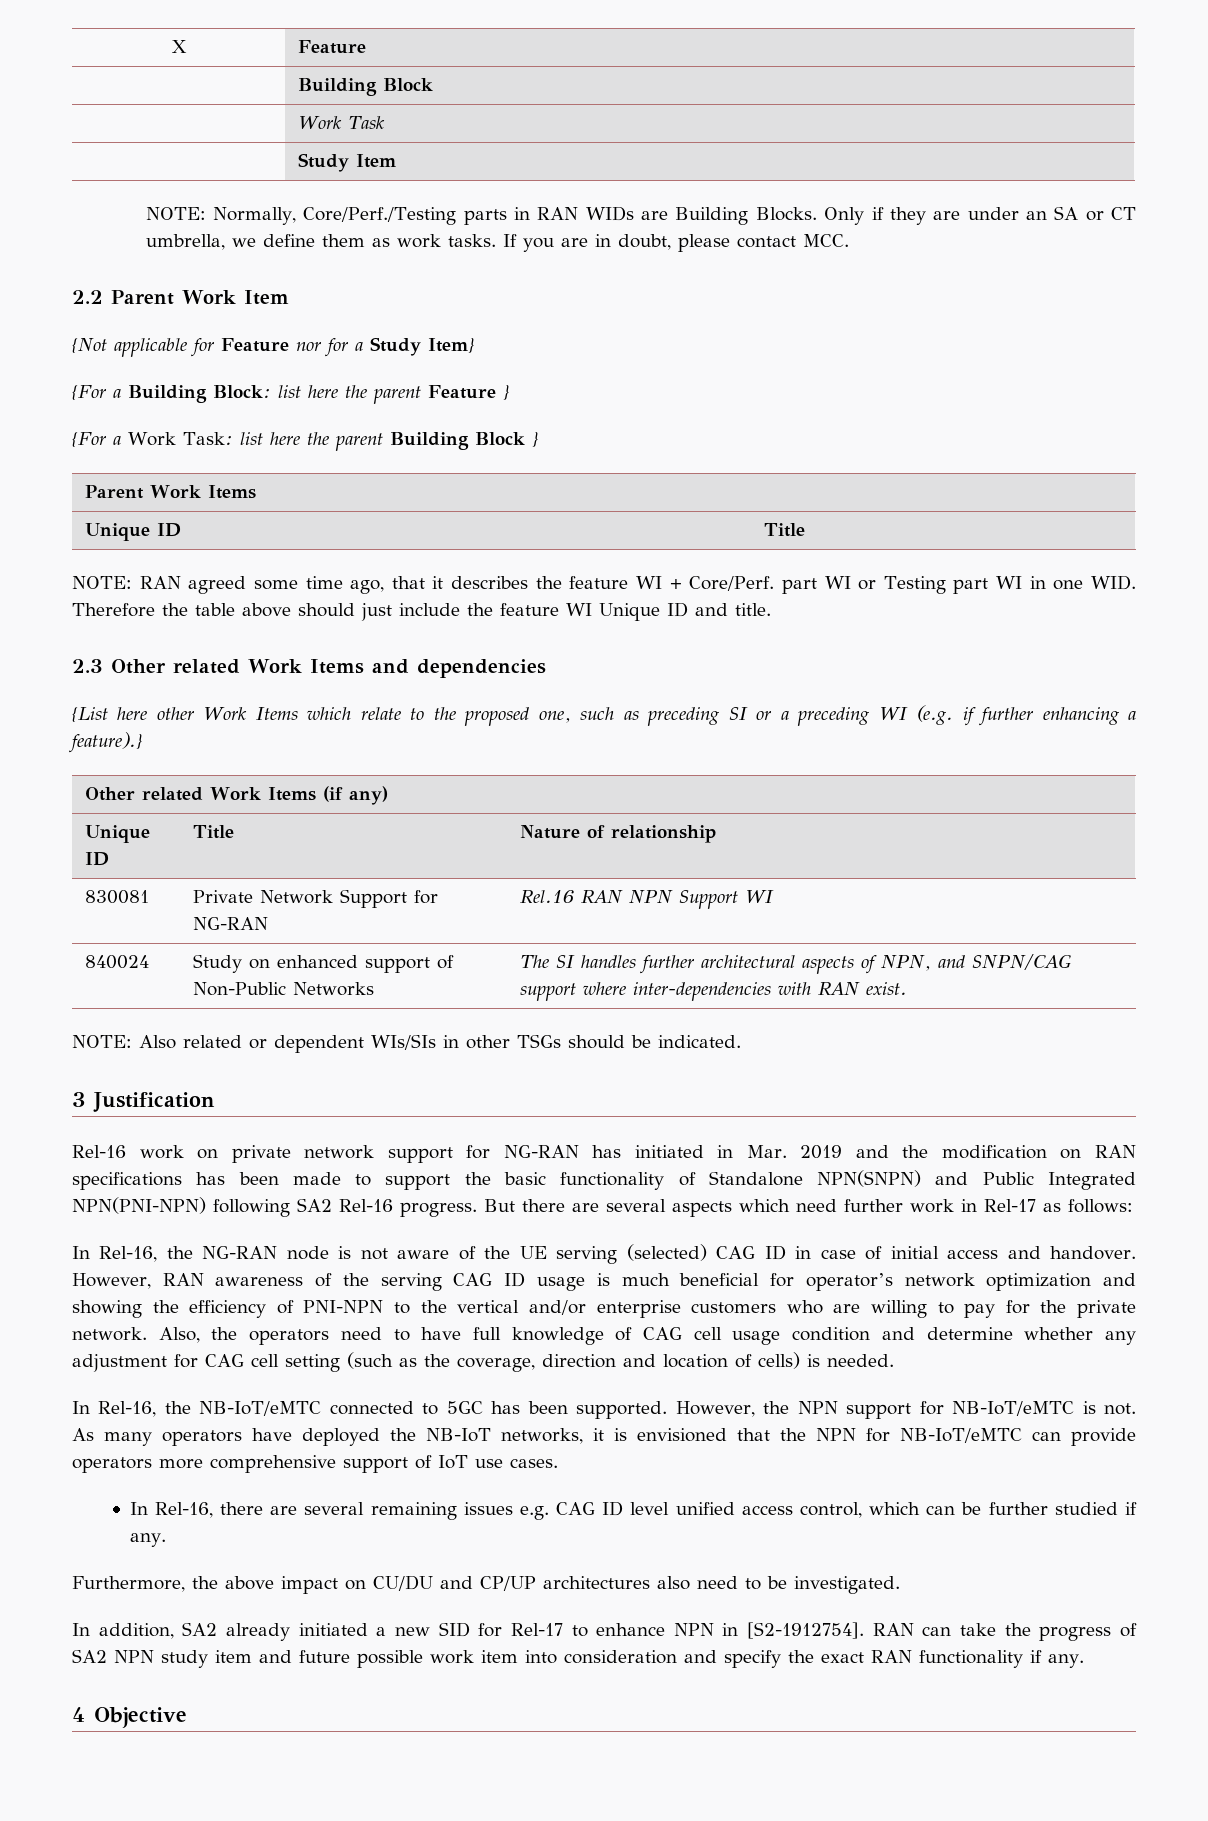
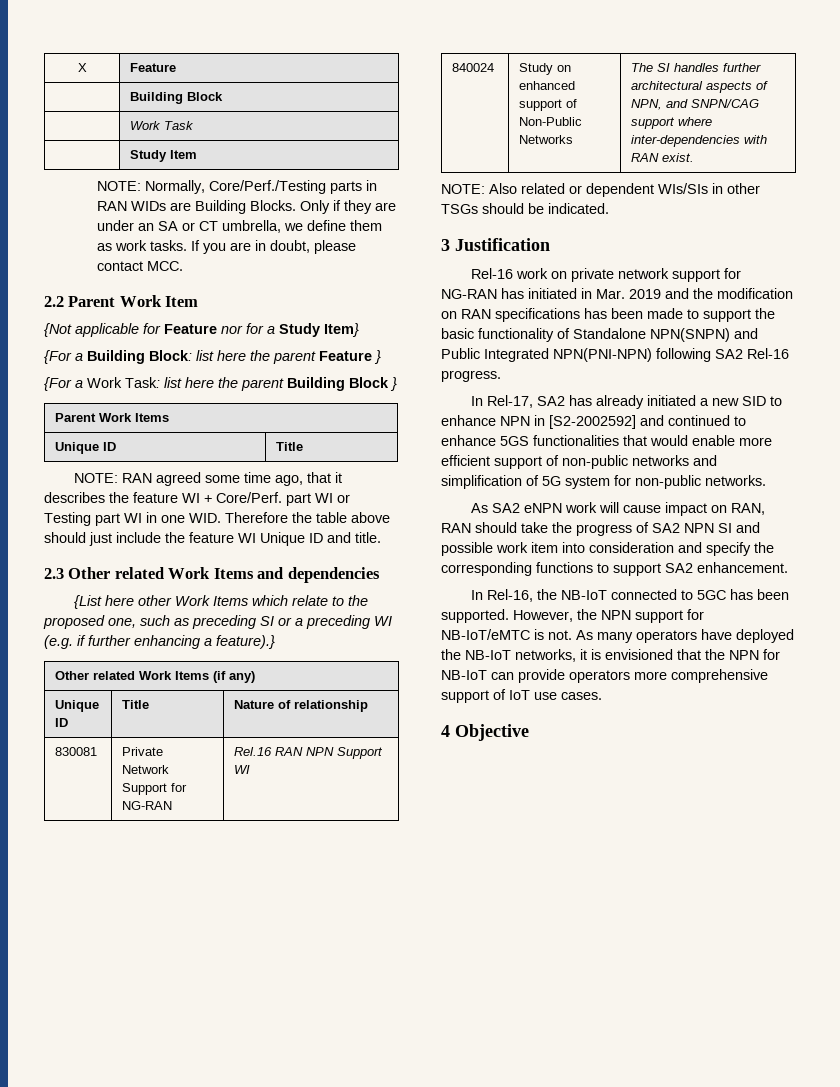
- Rel-16 work on private network support for NG-RAN has initiated in Mar. 2019 and the modification on RAN specifications has been made to support the basic functionality of Standalone NPN(SNPN) and Public Integrated NPN(PNI-NPN) following SA2 Rel-16 progress. But there are several aspects which need further work in Rel-17 as follows:
- In Rel-16, the NG-RAN node is not aware of the UE serving (selected) CAG ID in case of initial access and handover. However, RAN awareness of the serving CAG ID usage is much beneficial for operator’s network optimization and showing the efficiency of PNI-NPN to the vertical and/or enterprise customers who are willing to pay for the private network. Also, the operators need to have full knowledge of CAG cell usage condition and determine whether any adjustment for CAG cell setting (such as the coverage, direction and location of cells) is needed.
- In Rel-16, the NB-IoT/eMTC connected to 5GC has been supported.
+ Rel-16 work on private network support for NG-RAN has initiated in Mar. 2019 and the modification on RAN specifications has been made to support the basic functionality of Standalone NPN(SNPN) and Public Integrated NPN(PNI-NPN) following SA2 Rel-16 progress.
+ In Rel-17, SA2 has already initiated a new SID to enhance NPN in [S2-2002592] and continued to enhance 5GS functionalities that would enable more efficient support of non-public networks and simplification of 5G system for non-public networks.
+ As SA2 eNPN work will cause impact on RAN, RAN should take the progress of SA2 NPN SI and possible work item into consideration and specify the corresponding functions to support SA2 enhancement.
+ In Rel-16, the NB-IoT connected to 5GC has been supported.
- As many operators have deployed the NB-IoT networks, it is envisioned that the NPN for NB-IoT/eMTC can provide operators more comprehensive support of IoT use cases.
+ As many operators have deployed the NB-IoT networks, it is envisioned that the NPN for NB-IoT can provide operators more comprehensive support of IoT use cases.
- In Rel-16, there are several remaining issues e.g. CAG ID level unified access control, which can be further studied if any.
- Furthermore, the above impact on CU/DU and CP/UP architectures also need to be investigated.
- In addition, SA2 already initiated a new SID for Rel-17 to enhance NPN in [S2-1912754]. RAN can take the progress of SA2 NPN study item and future possible work item into consideration and specify the exact RAN functionality if any.

